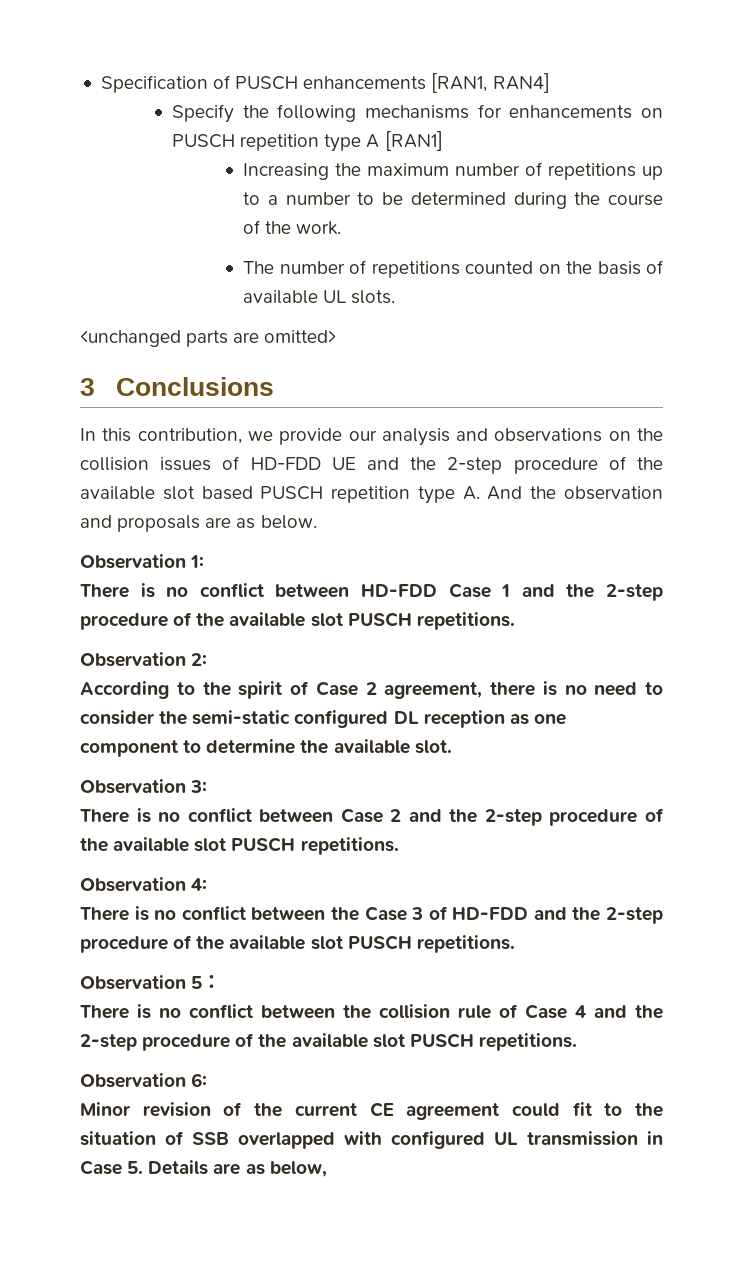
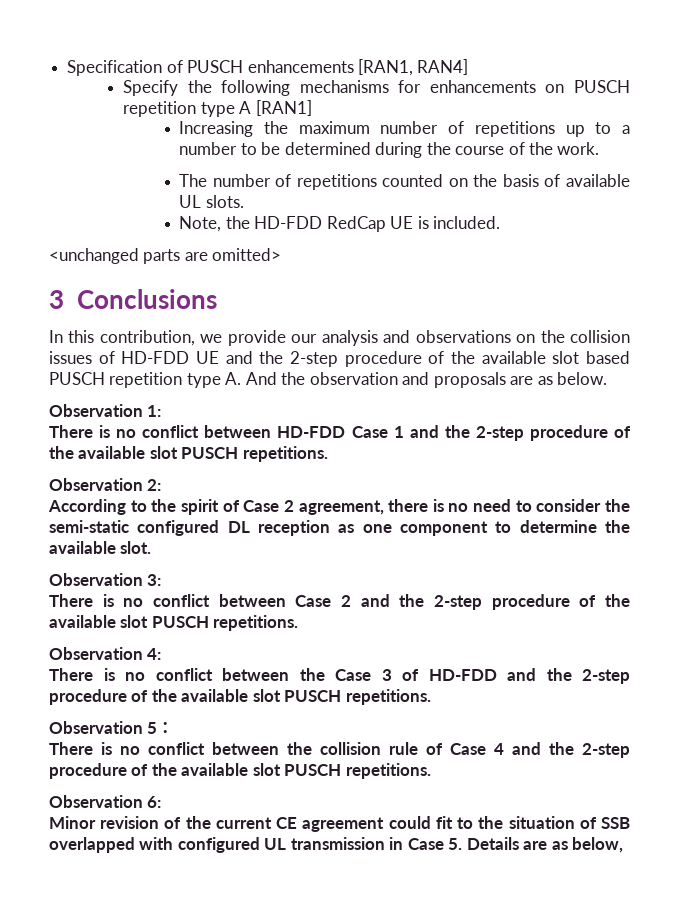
+ Note, the HD-FDD RedCap UE is included.

